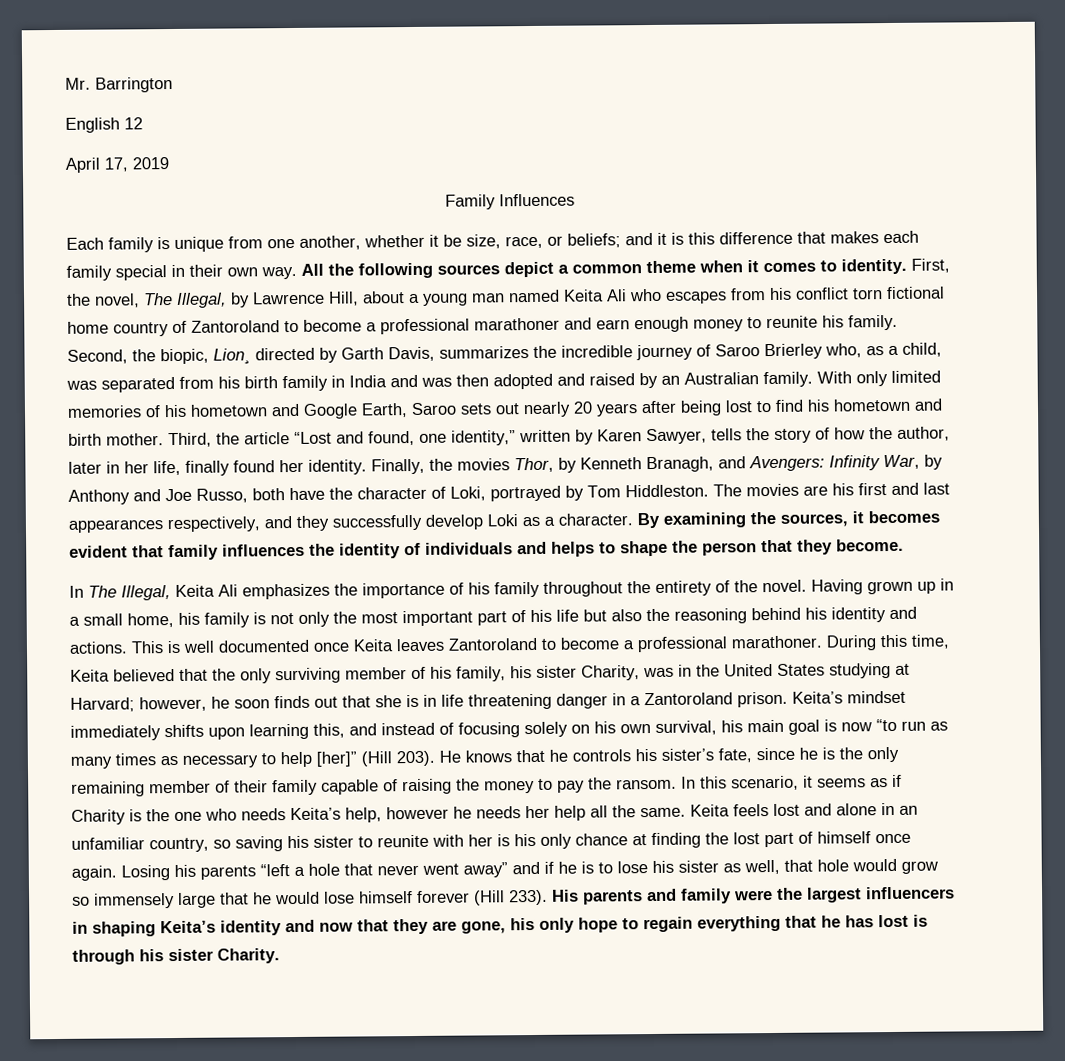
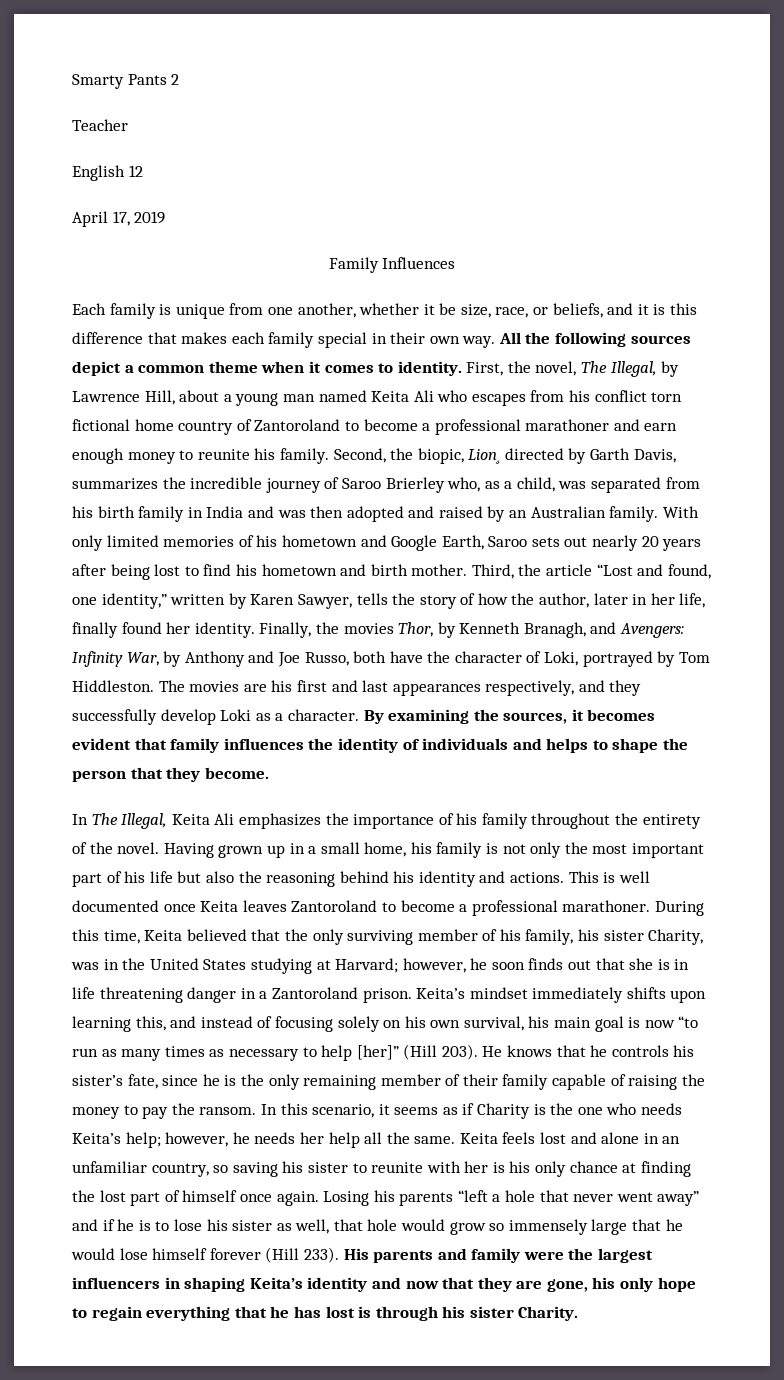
- Mr. Barrington
+ Smarty Pants 2
+ Teacher
- Each family is unique from one another, whether it be size, race, or beliefs; and it is this difference that makes each family special in their own way.
+ Each family is unique from one another, whether it be size, race, or beliefs, and it is this difference that makes each family special in their own way.
- In this scenario, it seems as if Charity is the one who needs Keita’s help, however he needs her help all the same.
+ In this scenario, it seems as if Charity is the one who needs Keita’s help; however, he needs her help all the same.

